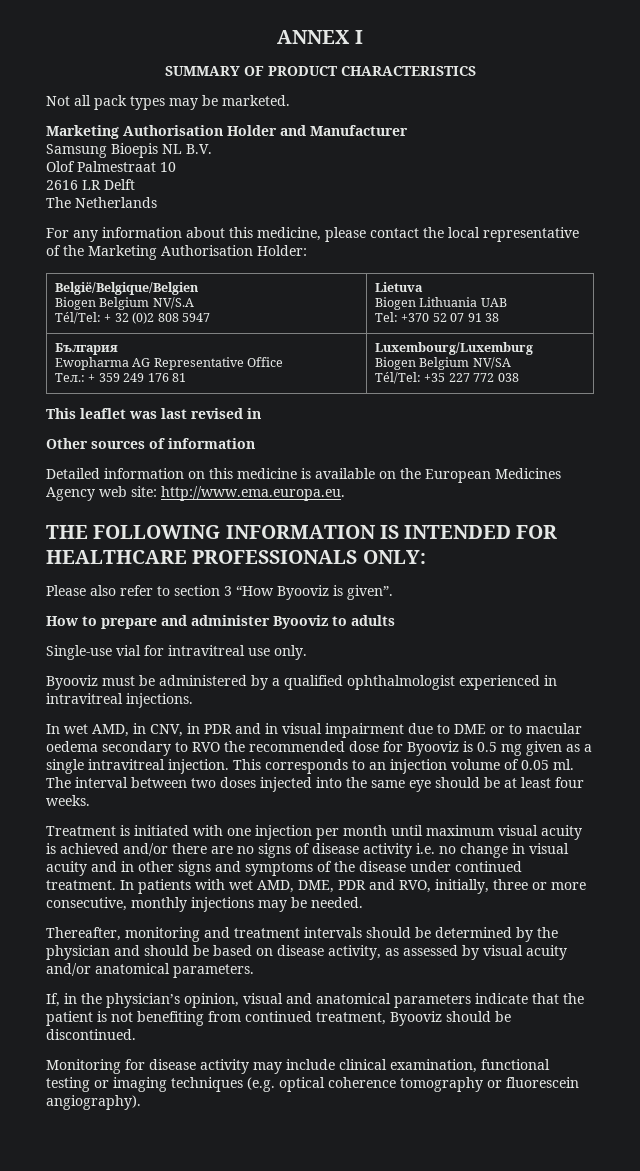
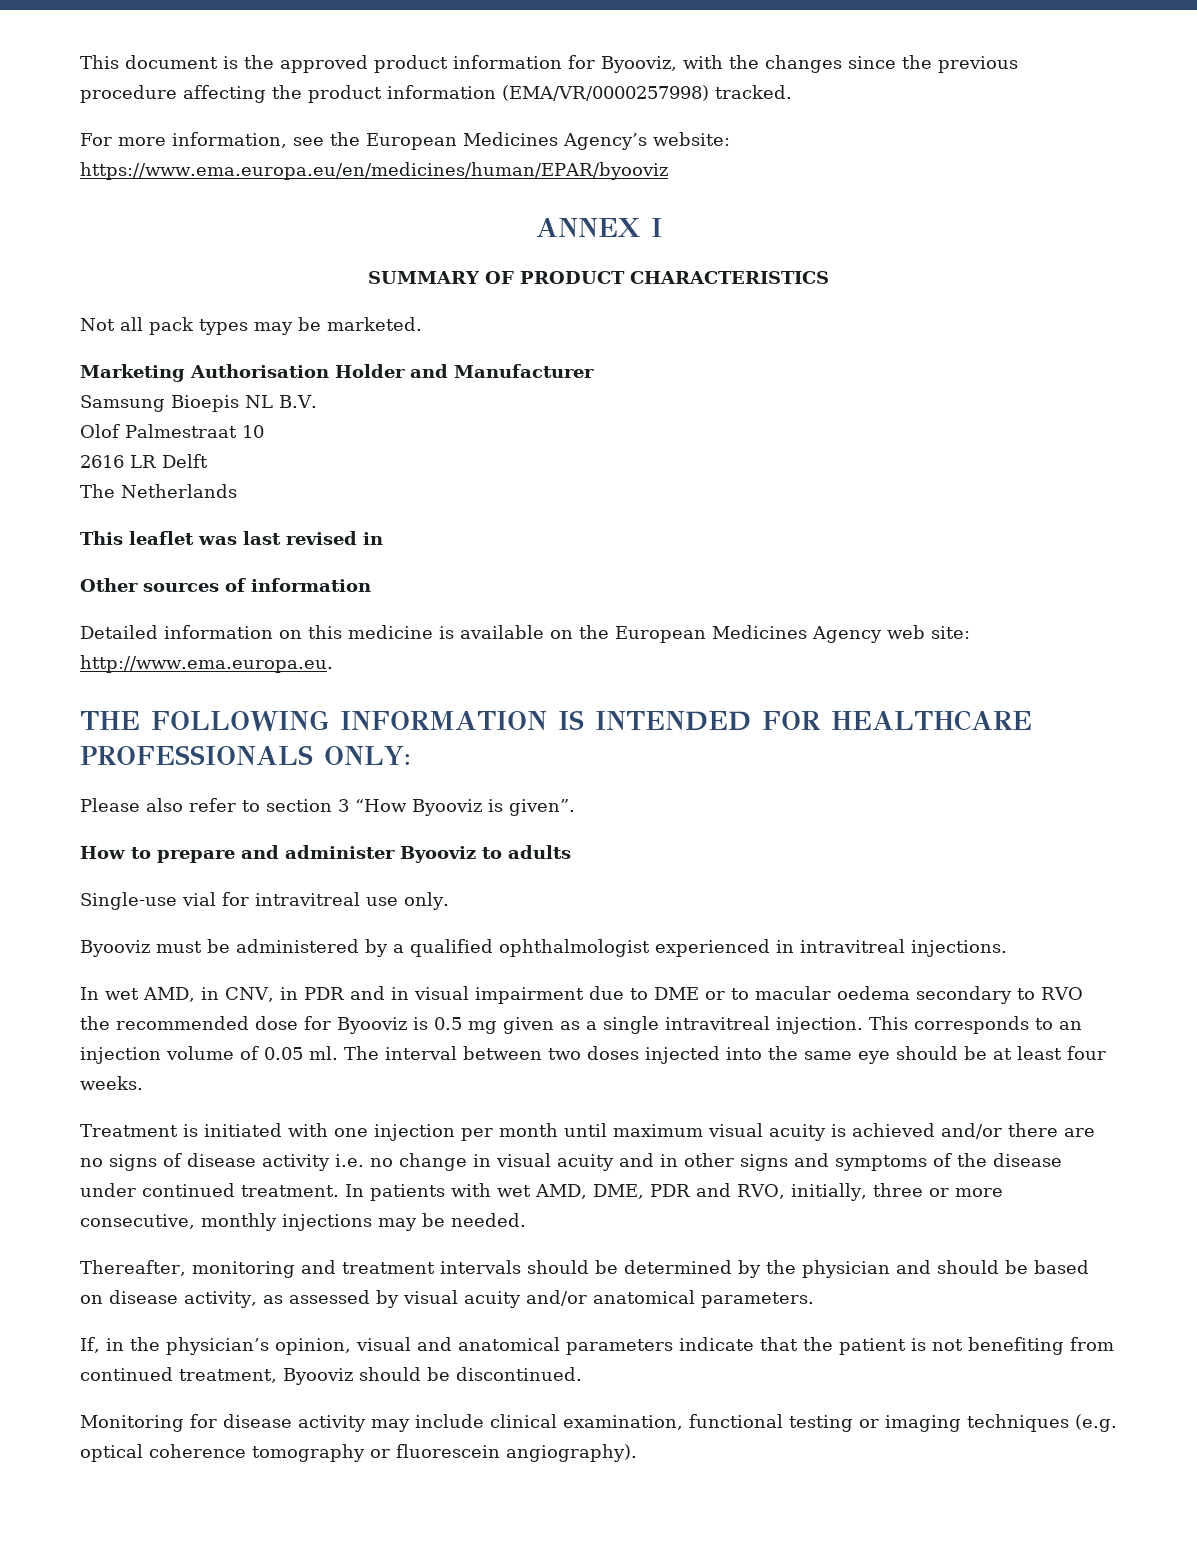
+ This document is the approved product information for Byooviz, with the changes since the previous procedure affecting the product information (EMA/VR/0000257998) tracked.
+ For more information, see the European Medicines Agency’s website: https://www.ema.europa.eu/en/medicines/human/EPAR/byooviz
- For any information about this medicine, please contact the local representative of the Marketing Authorisation Holder:
- België/Belgique/Belgien
- Biogen Belgium NV/S.A
- Tél/Tel: + 32 (0)2 808 5947 | Lietuva
- Biogen Lithuania UAB
- Tel: +370 52 07 91 38
- България
- Ewopharma AG Representative Office
- Teл.: + 359 249 176 81 | Luxembourg/Luxemburg
- Biogen Belgium NV/SA
- Tél/Tel: +35 227 772 038

